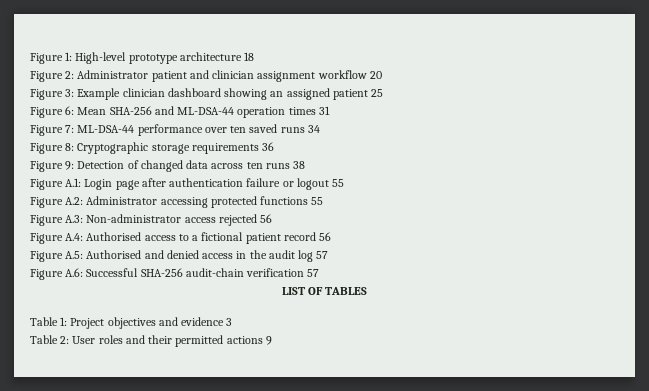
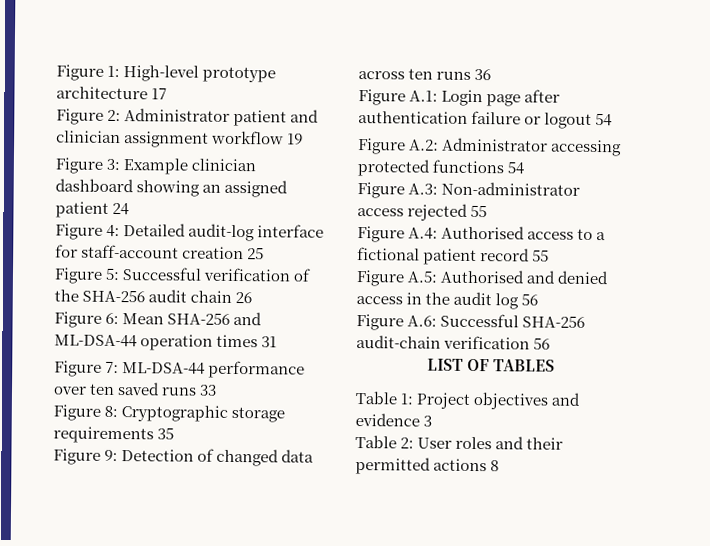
- Figure 1: High-level prototype architecture 18
+ Figure 1: High-level prototype architecture 17
- Figure 2: Administrator patient and clinician assignment workflow 20
+ Figure 2: Administrator patient and clinician assignment workflow 19
- Figure 3: Example clinician dashboard showing an assigned patient 25
+ Figure 3: Example clinician dashboard showing an assigned patient 24
+ Figure 4: Detailed audit-log interface for staff-account creation 25
+ Figure 5: Successful verification of the SHA-256 audit chain 26
- Figure 7: ML-DSA-44 performance over ten saved runs 34
+ Figure 7: ML-DSA-44 performance over ten saved runs 33
- Figure 8: Cryptographic storage requirements 36
+ Figure 8: Cryptographic storage requirements 35
- Figure 9: Detection of changed data across ten runs 38
+ Figure 9: Detection of changed data across ten runs 36
- Figure A.1: Login page after authentication failure or logout 55
+ Figure A.1: Login page after authentication failure or logout 54
- Figure A.2: Administrator accessing protected functions 55
+ Figure A.2: Administrator accessing protected functions 54
- Figure A.3: Non-administrator access rejected 56
+ Figure A.3: Non-administrator access rejected 55
- Figure A.4: Authorised access to a fictional patient record 56
+ Figure A.4: Authorised access to a fictional patient record 55
- Figure A.5: Authorised and denied access in the audit log 57
+ Figure A.5: Authorised and denied access in the audit log 56
- Figure A.6: Successful SHA-256 audit-chain verification 57
+ Figure A.6: Successful SHA-256 audit-chain verification 56
- Table 2: User roles and their permitted actions 9
+ Table 2: User roles and their permitted actions 8

